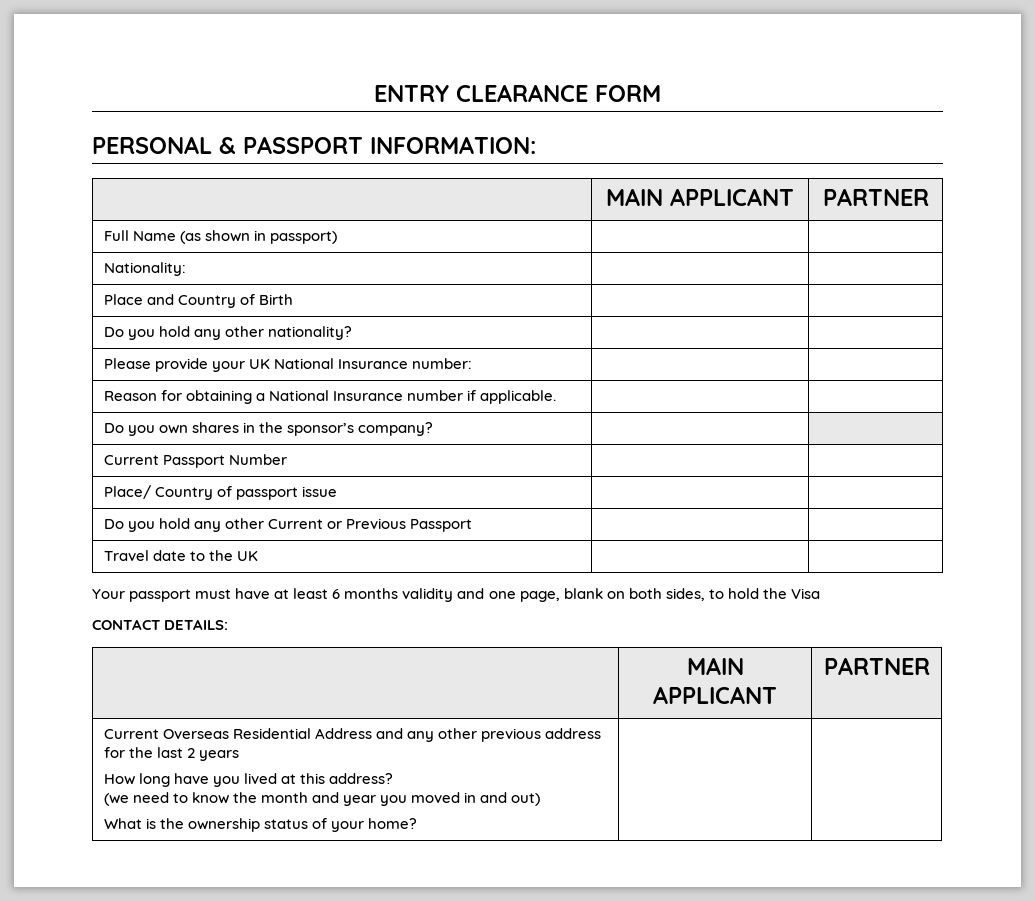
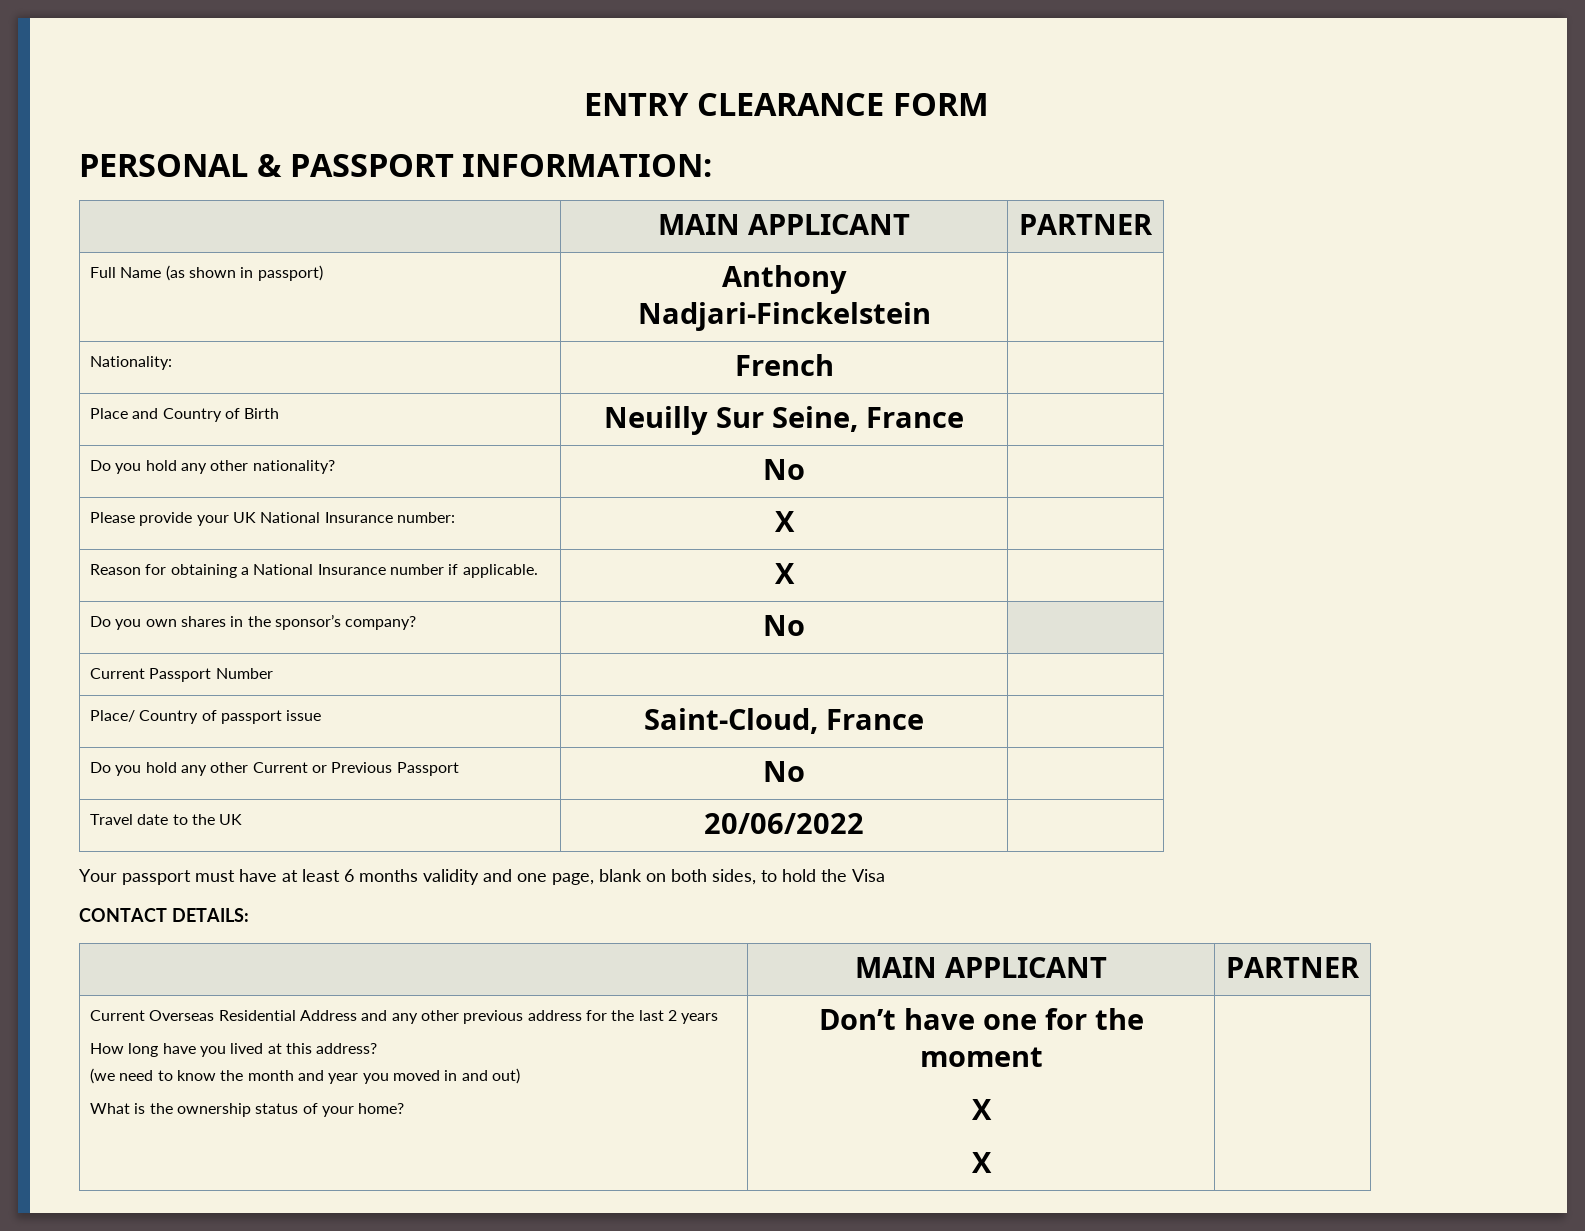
- Full Name (as shown in passport) | |
+ Full Name (as shown in passport) | Anthony Nadjari-Finckelstein |
- Nationality: | |
+ Nationality: | French |
- Place and Country of Birth | |
+ Place and Country of Birth | Neuilly Sur Seine, France |
- Do you hold any other nationality? | |
+ Do you hold any other nationality? | No |
- Please provide your UK National Insurance number: | |
+ Please provide your UK National Insurance number: | X |
- Reason for obtaining a National Insurance number if applicable. | |
+ Reason for obtaining a National Insurance number if applicable. | X |
- Do you own shares in the sponsor’s company? | |
+ Do you own shares in the sponsor’s company? | No |
- Place/ Country of passport issue | |
+ Place/ Country of passport issue | Saint-Cloud, France |
- Do you hold any other Current or Previous Passport | |
+ Do you hold any other Current or Previous Passport | No |
- Travel date to the UK | |
+ Travel date to the UK | 20/06/2022 |
+ Don’t have one for the moment
+ X
+ X

